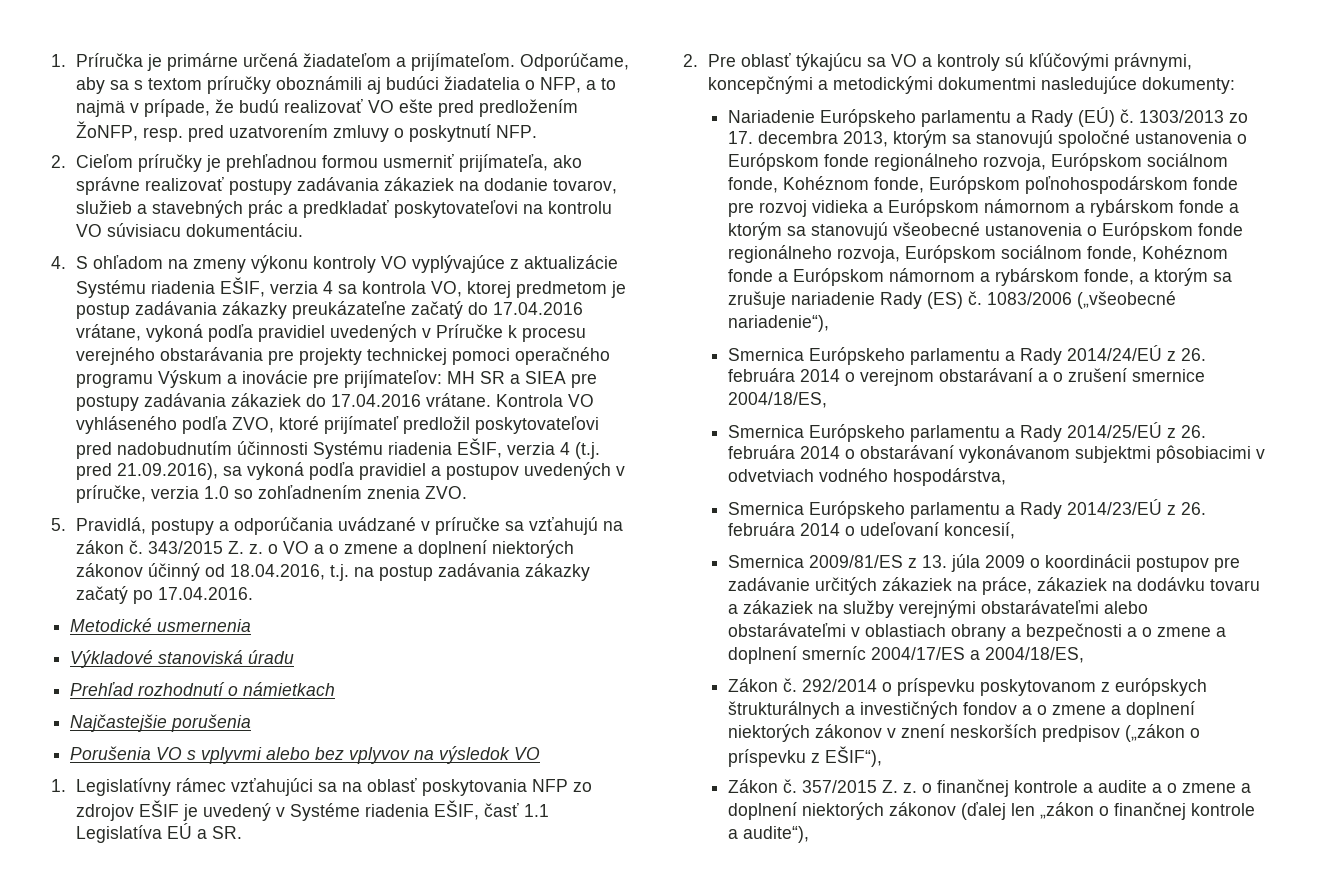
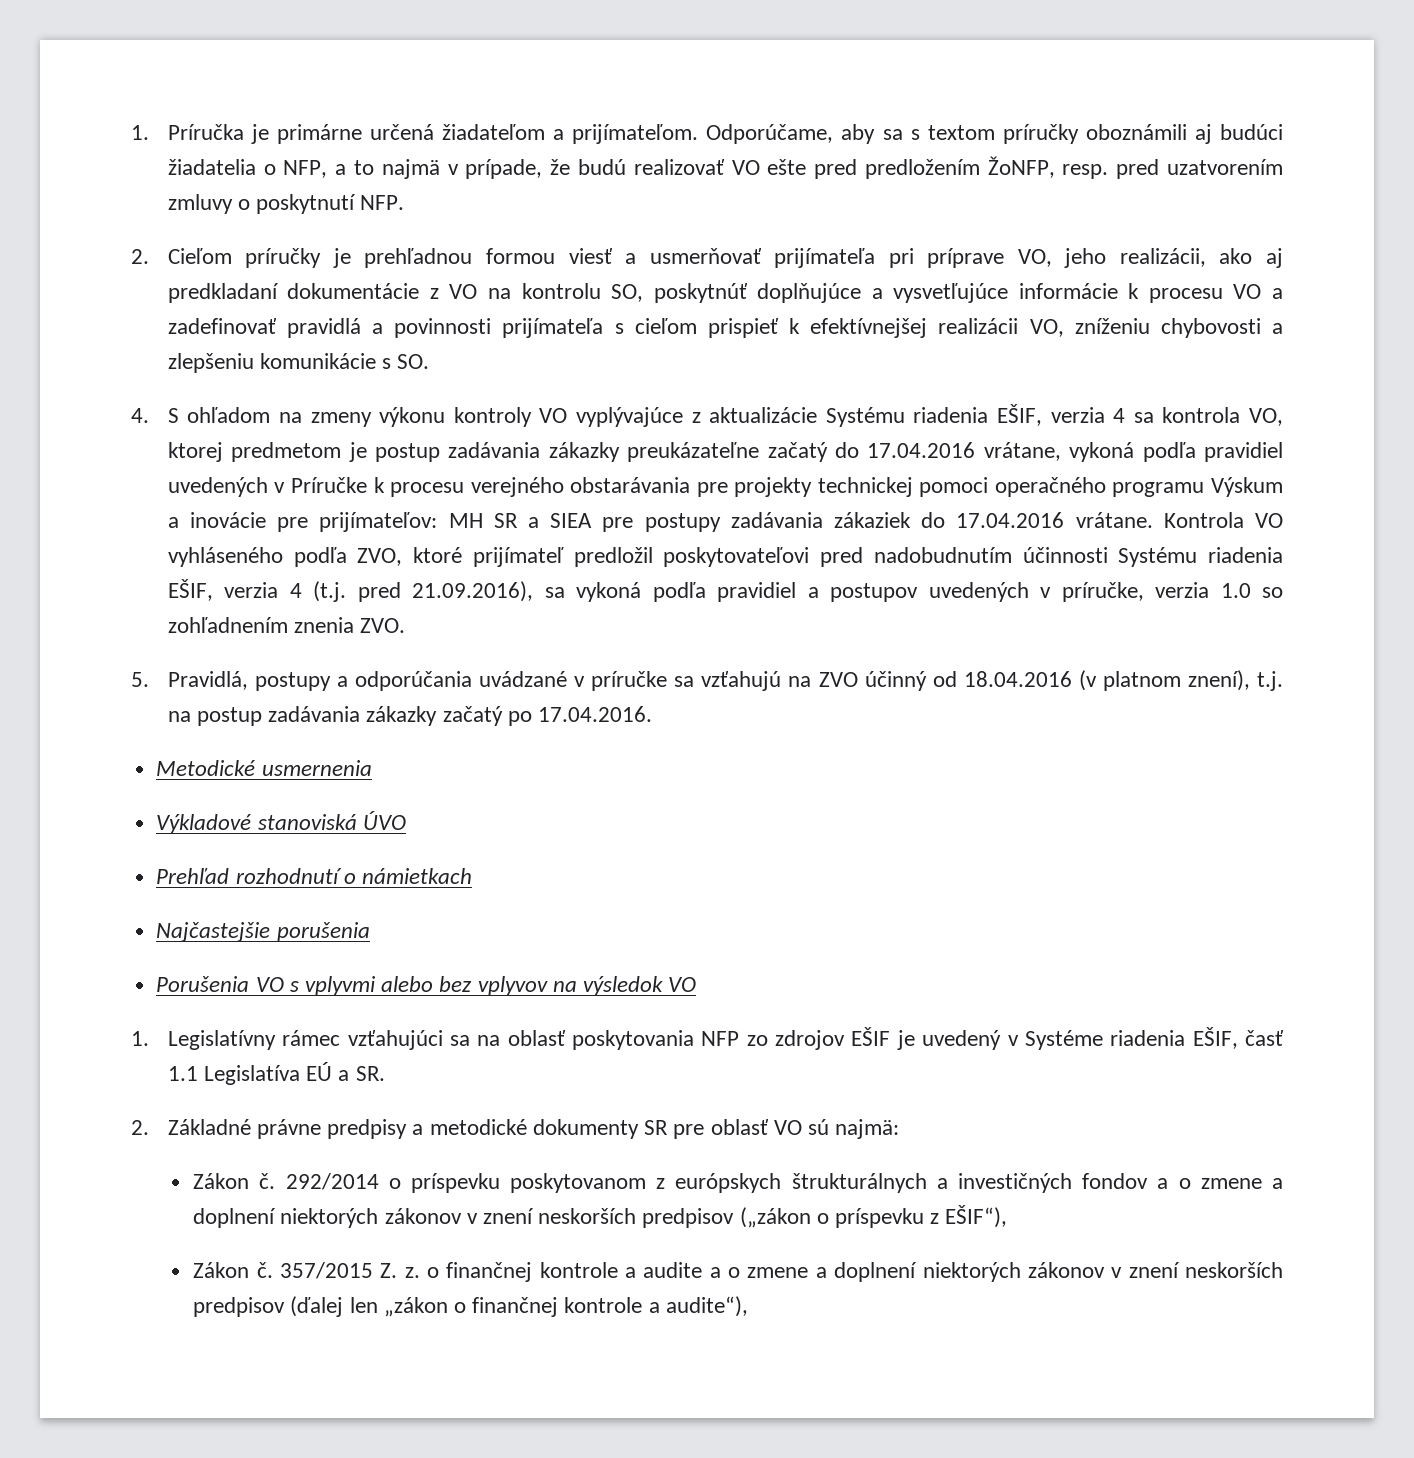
- 2. Cieľom príručky je prehľadnou formou usmerniť prijímateľa, ako správne realizovať postupy zadávania zákaziek na dodanie tovarov, služieb a stavebných prác a predkladať poskytovateľovi na kontrolu VO súvisiacu dokumentáciu.
+ 2. Cieľom príručky je prehľadnou formou viesť a usmerňovať prijímateľa pri príprave VO, jeho realizácii, ako aj predkladaní dokumentácie z VO na kontrolu SO, poskytnúť doplňujúce a vysvetľujúce informácie k procesu VO a zadefinovať pravidlá a povinnosti prijímateľa s cieľom prispieť k efektívnejšej realizácii VO, zníženiu chybovosti a zlepšeniu komunikácie s SO.
- 5. Pravidlá, postupy a odporúčania uvádzané v príručke sa vzťahujú na zákon č. 343/2015 Z. z. o VO a o zmene a doplnení niektorých zákonov účinný od 18.04.2016, t.j. na postup zadávania zákazky začatý po 17.04.2016.
+ 5. Pravidlá, postupy a odporúčania uvádzané v príručke sa vzťahujú na ZVO účinný od 18.04.2016 (v platnom znení), t.j. na postup zadávania zákazky začatý po 17.04.2016.
- Výkladové stanoviská úradu
+ Výkladové stanoviská ÚVO
- 2. Pre oblasť týkajúcu sa VO a kontroly sú kľúčovými právnymi, koncepčnými a metodickými dokumentmi nasledujúce dokumenty:
- Nariadenie Európskeho parlamentu a Rady (EÚ) č. 1303/2013 zo 17. decembra 2013, ktorým sa stanovujú spoločné ustanovenia o Európskom fonde regionálneho rozvoja, Európskom sociálnom fonde, Kohéznom fonde, Európskom poľnohospodárskom fonde pre rozvoj vidieka a Európskom námornom a rybárskom fonde a ktorým sa stanovujú všeobecné ustanovenia o Európskom fonde regionálneho rozvoja, Európskom sociálnom fonde, Kohéznom fonde a Európskom námornom a rybárskom fonde, a ktorým sa zrušuje nariadenie Rady (ES) č. 1083/2006 („všeobecné nariadenie“),
- Smernica Európskeho parlamentu a Rady 2014/24/EÚ z 26. februára 2014 o verejnom obstarávaní a o zrušení smernice 2004/18/ES,
- Smernica Európskeho parlamentu a Rady 2014/25/EÚ z 26. februára 2014 o obstarávaní vykonávanom subjektmi pôsobiacimi v odvetviach vodného hospodárstva,
- Smernica Európskeho parlamentu a Rady 2014/23/EÚ z 26. februára 2014 o udeľovaní koncesií,
- Smernica 2009/81/ES z 13. júla 2009 o koordinácii postupov pre zadávanie určitých zákaziek na práce, zákaziek na dodávku tovaru a zákaziek na služby verejnými obstarávateľmi alebo obstarávateľmi v oblastiach obrany a bezpečnosti a o zmene a doplnení smerníc 2004/17/ES a 2004/18/ES,
+ 2. Základné právne predpisy a metodické dokumenty SR pre oblasť VO sú najmä:
- 357/2015 Z. z. o finančnej kontrole a audite a o zmene a doplnení niektorých zákonov (ďalej len „zákon o finančnej kontrole a audite“),
+ 357/2015 Z. z. o finančnej kontrole a audite a o zmene a doplnení niektorých zákonov v znení neskorších predpisov (ďalej len „zákon o finančnej kontrole a audite“),

